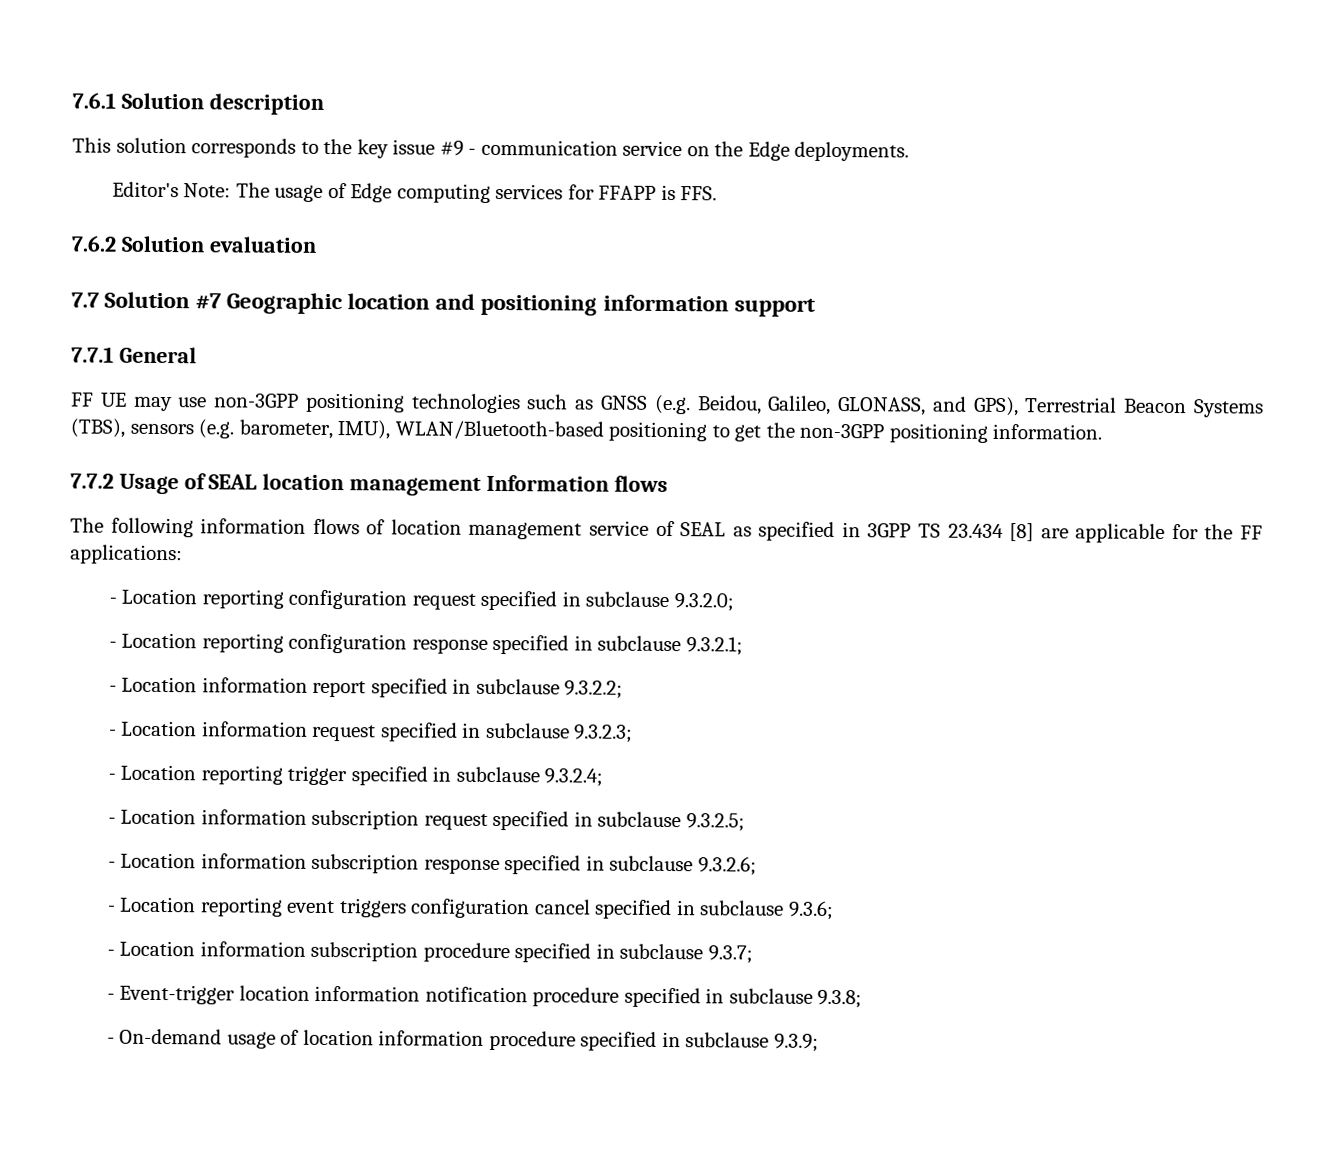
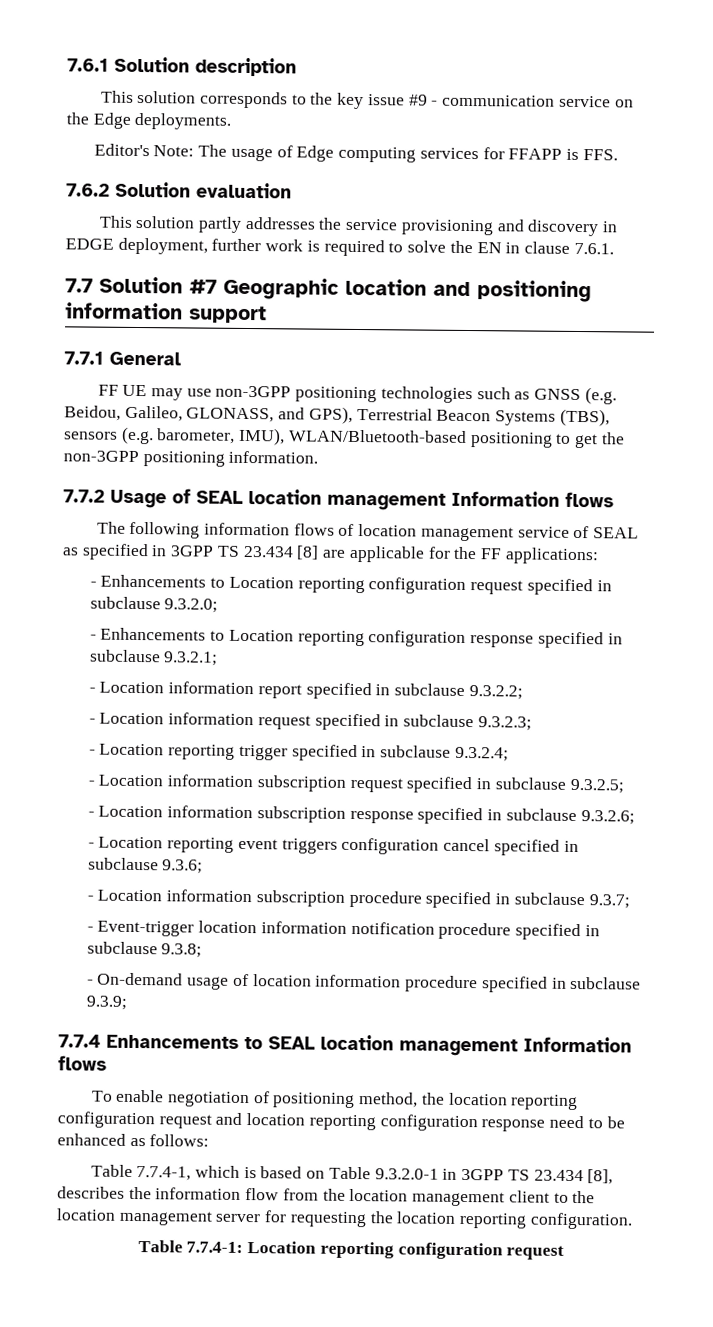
+ This solution partly addresses the service provisioning and discovery in EDGE deployment, further work is required to solve the EN in clause 7.6.1.
- - Location reporting configuration request specified in subclause 9.3.2.0;
+ - Enhancements to Location reporting configuration request specified in subclause 9.3.2.0;
- - Location reporting configuration response specified in subclause 9.3.2.1;
+ - Enhancements to Location reporting configuration response specified in subclause 9.3.2.1;
+ 7.7.4 Enhancements to SEAL location management Information flows
+ To enable negotiation of positioning method, the location reporting configuration request and location reporting configuration response need to be enhanced as follows:
+ Table 7.7.4-1, which is based on Table 9.3.2.0-1 in 3GPP TS 23.434 [8], describes the information flow from the location management client to the location management server for requesting the location reporting configuration.
+ Table 7.7.4-1: Location reporting configuration request

